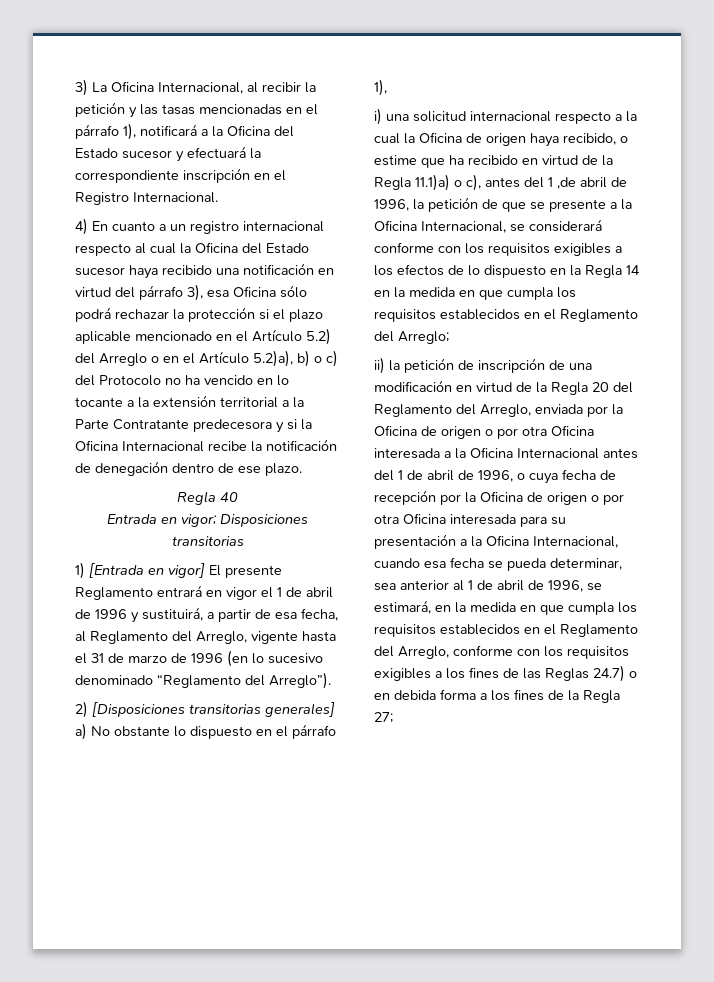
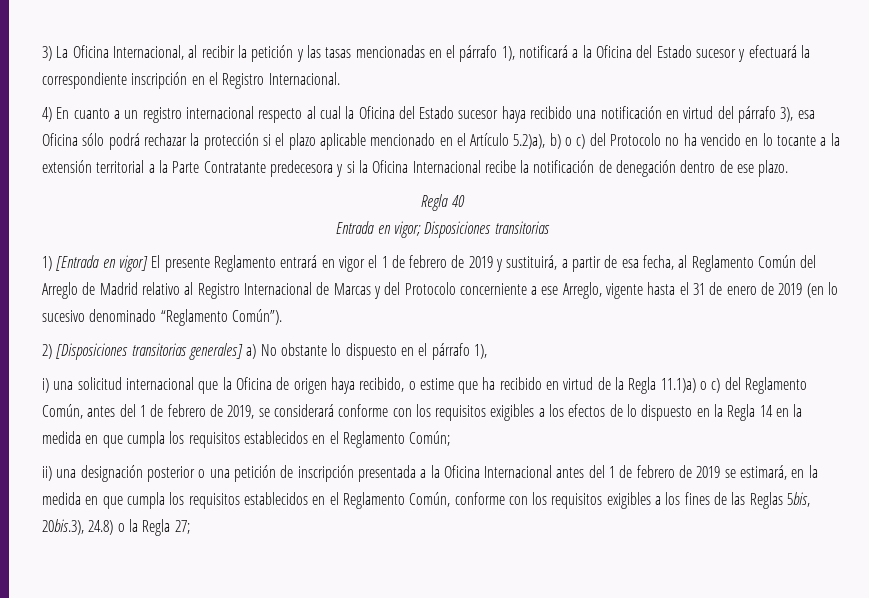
- 4) En cuanto a un registro internacional respecto al cual la Oficina del Estado sucesor haya recibido una notificación en virtud del párrafo 3), esa Oficina sólo podrá rechazar la protección si el plazo aplicable mencionado en el Artículo 5.2) del Arreglo o en el Artículo 5.2)a), b) o c) del Protocolo no ha vencido en lo tocante a la extensión territorial a la Parte Contratante predecesora y si la Oficina Internacional recibe la notificación de denegación dentro de ese plazo.
+ 4) En cuanto a un registro internacional respecto al cual la Oficina del Estado sucesor haya recibido una notificación en virtud del párrafo 3), esa Oficina sólo podrá rechazar la protección si el plazo aplicable mencionado en el Artículo 5.2)a), b) o c) del Protocolo no ha vencido en lo tocante a la extensión territorial a la Parte Contratante predecesora y si la Oficina Internacional recibe la notificación de denegación dentro de ese plazo.
- 1) [Entrada en vigor] El presente Reglamento entrará en vigor el 1 de abril de 1996 y sustituirá, a partir de esa fecha, al Reglamento del Arreglo, vigente hasta el 31 de marzo de 1996 (en lo sucesivo denominado “Reglamento del Arreglo”).
+ 1) [Entrada en vigor] El presente Reglamento entrará en vigor el 1 de febrero de 2019 y sustituirá, a partir de esa fecha, al Reglamento Común del Arreglo de Madrid relativo al Registro Internacional de Marcas y del Protocolo concerniente a ese Arreglo, vigente hasta el 31 de enero de 2019 (en lo sucesivo denominado “Reglamento Común”).
- i) una solicitud internacional respecto a la cual la Oficina de origen haya recibido, o estime que ha recibido en virtud de la Regla 11.1)a) o c), antes del 1 ,de abril de 1996, la petición de que se presente a la Oficina Internacional, se considerará conforme con los requisitos exigibles a los efectos de lo dispuesto en la Regla 14 en la medida en que cumpla los requisitos establecidos en el Reglamento del Arreglo;
+ i) una solicitud internacional que la Oficina de origen haya recibido, o estime que ha recibido en virtud de la Regla 11.1)a) o c) del Reglamento Común, antes del 1 de febrero de 2019, se considerará conforme con los requisitos exigibles a los efectos de lo dispuesto en la Regla 14 en la medida en que cumpla los requisitos establecidos en el Reglamento Común;
- ii) la petición de inscripción de una modificación en virtud de la Regla 20 del Reglamento del Arreglo, enviada por la Oficina de origen o por otra Oficina interesada a la Oficina Internacional antes del 1 de abril de 1996, o cuya fecha de recepción por la Oficina de origen o por otra Oficina interesada para su presentación a la Oficina Internacional, cuando esa fecha se pueda determinar, sea anterior al 1 de abril de 1996, se estimará, en la medida en que cumpla los requisitos establecidos en el Reglamento del Arreglo, conforme con los requisitos exigibles a los fines de las Reglas 24.7) o en debida forma a los fines de la Regla 27;
+ ii) una designación posterior o una petición de inscripción presentada a la Oficina Internacional antes del 1 de febrero de 2019 se estimará, en la medida en que cumpla los requisitos establecidos en el Reglamento Común, conforme con los requisitos exigibles a los fines de las Reglas 5bis, 20bis.3), 24.8) o la Regla 27;

